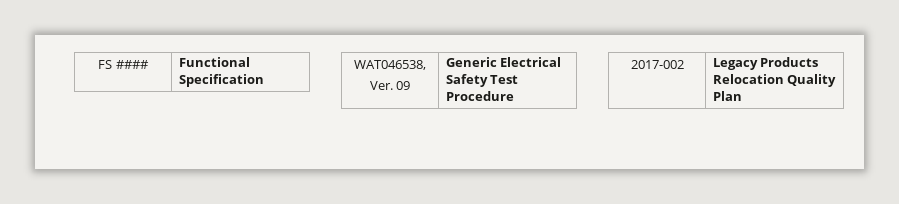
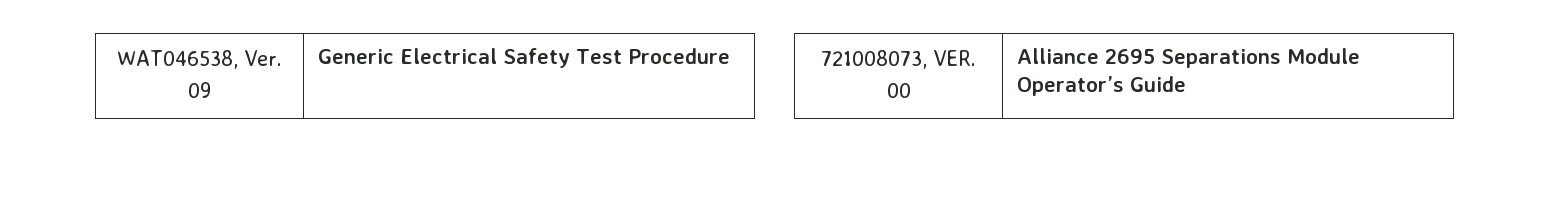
- FS #### | Functional Specification
- 2017-002 | Legacy Products Relocation Quality Plan
+ 721008073, VER. 00 | Alliance 2695 Separations Module Operator’s Guide

